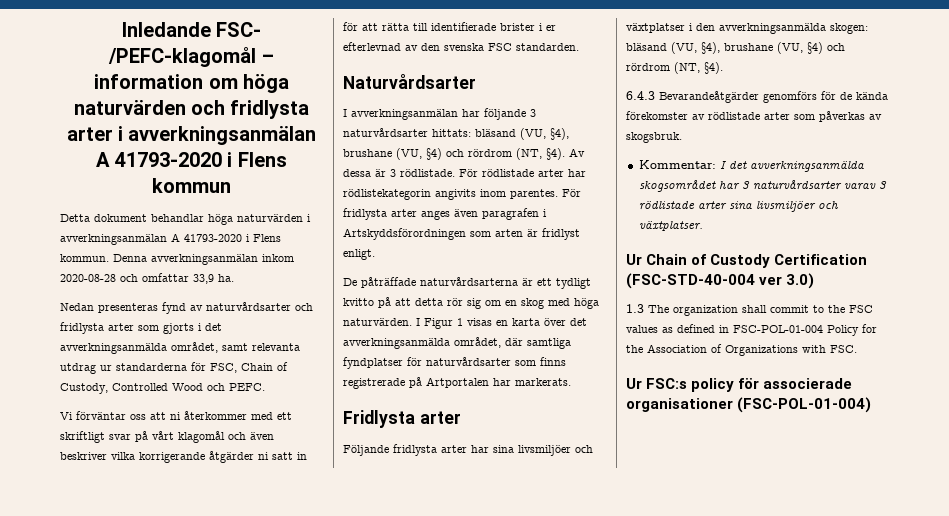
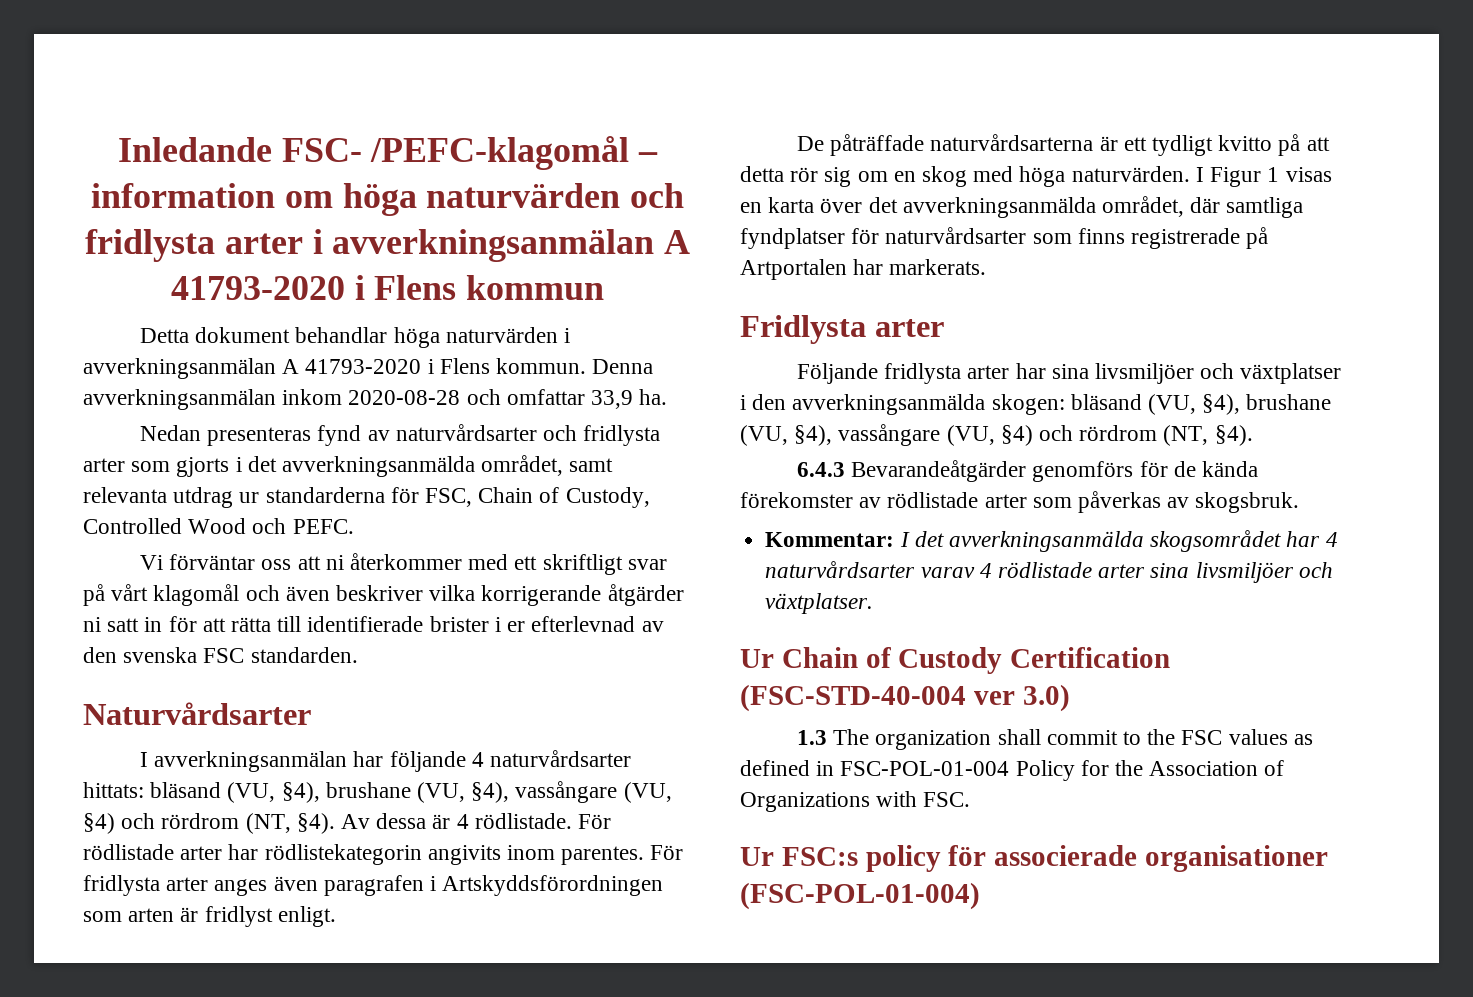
- I avverkningsanmälan har följande 3 naturvårdsarter hittats: bläsand (VU, §4), brushane (VU, §4) och rördrom (NT, §4).
+ I avverkningsanmälan har följande 4 naturvårdsarter hittats: bläsand (VU, §4), brushane (VU, §4), vassångare (VU, §4) och rördrom (NT, §4).
- Av dessa är 3 rödlistade.
+ Av dessa är 4 rödlistade.
- Följande fridlysta arter har sina livsmiljöer och växtplatser i den avverkningsanmälda skogen: bläsand (VU, §4), brushane (VU, §4) och rördrom (NT, §4).
+ Följande fridlysta arter har sina livsmiljöer och växtplatser i den avverkningsanmälda skogen: bläsand (VU, §4), brushane (VU, §4), vassångare (VU, §4) och rördrom (NT, §4).
- Kommentar: I det avverkningsanmälda skogsområdet har 3 naturvårdsarter varav 3 rödlistade arter sina livsmiljöer och växtplatser.
+ Kommentar: I det avverkningsanmälda skogsområdet har 4 naturvårdsarter varav 4 rödlistade arter sina livsmiljöer och växtplatser.

